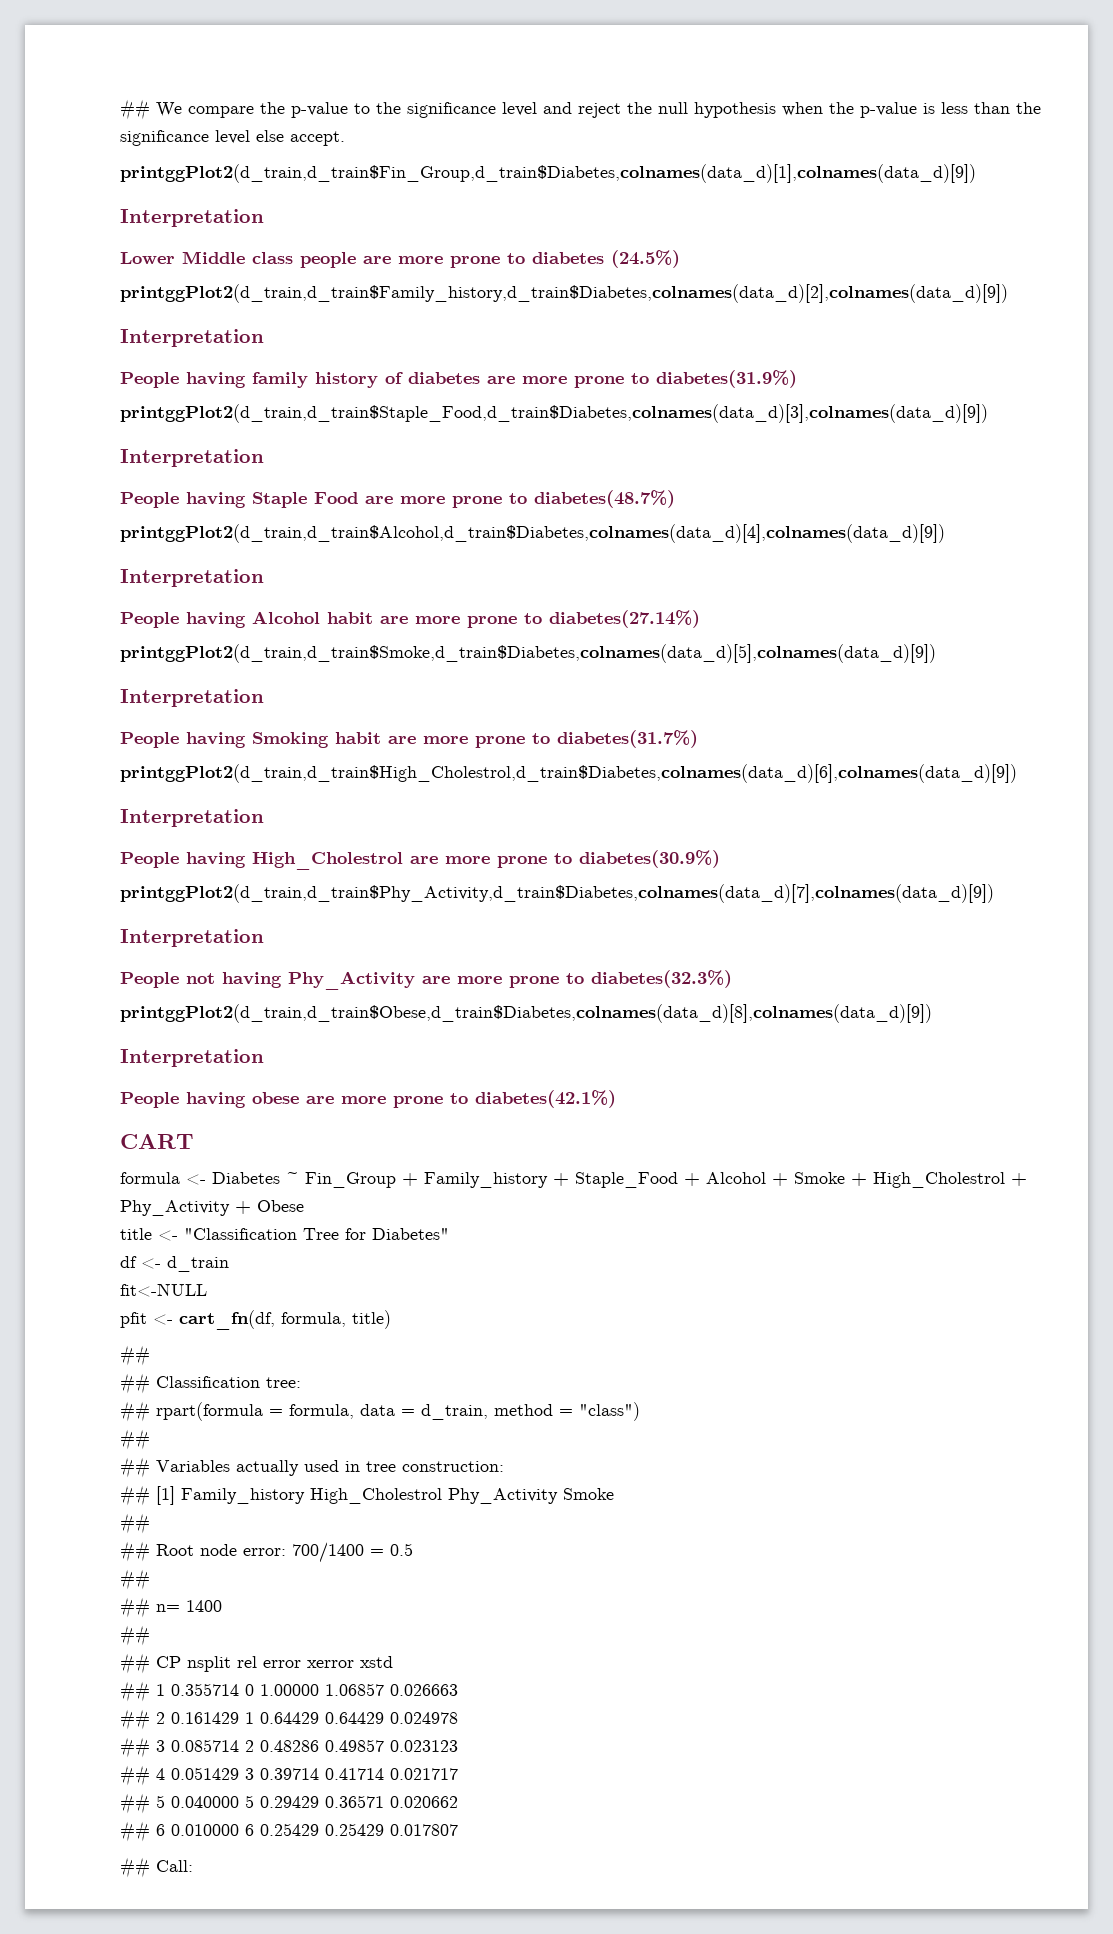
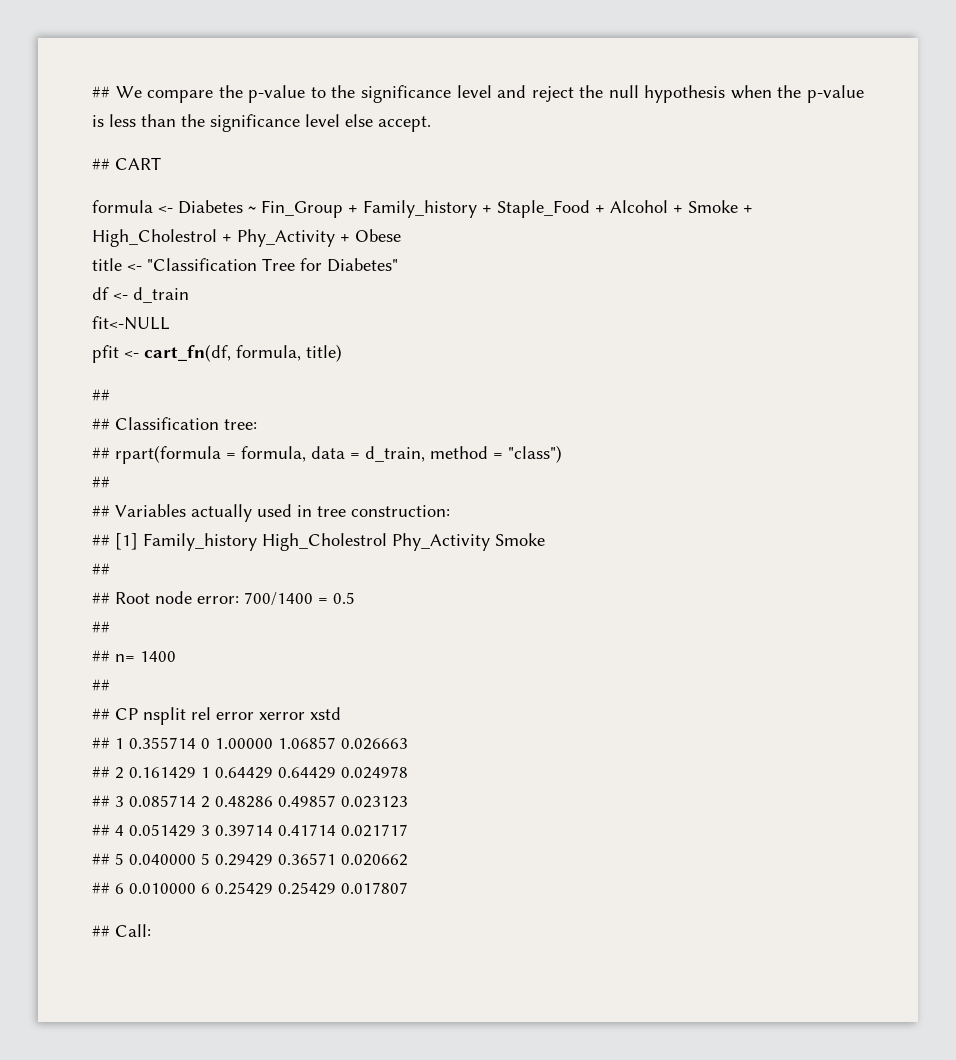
- printggPlot2(d_train,d_train$Fin_Group,d_train$Diabetes,colnames(data_d)[1],colnames(data_d)[9])
- Interpretation
- Lower Middle class people are more prone to diabetes (24.5%)
- printggPlot2(d_train,d_train$Family_history,d_train$Diabetes,colnames(data_d)[2],colnames(data_d)[9])
- Interpretation
- People having family history of diabetes are more prone to diabetes(31.9%)
- printggPlot2(d_train,d_train$Staple_Food,d_train$Diabetes,colnames(data_d)[3],colnames(data_d)[9])
- Interpretation
- People having Staple Food are more prone to diabetes(48.7%)
- printggPlot2(d_train,d_train$Alcohol,d_train$Diabetes,colnames(data_d)[4],colnames(data_d)[9])
- Interpretation
- People having Alcohol habit are more prone to diabetes(27.14%)
- printggPlot2(d_train,d_train$Smoke,d_train$Diabetes,colnames(data_d)[5],colnames(data_d)[9])
- Interpretation
- People having Smoking habit are more prone to diabetes(31.7%)
- printggPlot2(d_train,d_train$High_Cholestrol,d_train$Diabetes,colnames(data_d)[6],colnames(data_d)[9])
- Interpretation
- People having High_Cholestrol are more prone to diabetes(30.9%)
- printggPlot2(d_train,d_train$Phy_Activity,d_train$Diabetes,colnames(data_d)[7],colnames(data_d)[9])
- Interpretation
- People not having Phy_Activity are more prone to diabetes(32.3%)
- printggPlot2(d_train,d_train$Obese,d_train$Diabetes,colnames(data_d)[8],colnames(data_d)[9])
- Interpretation
- People having obese are more prone to diabetes(42.1%)
- CART
+ ## CART

